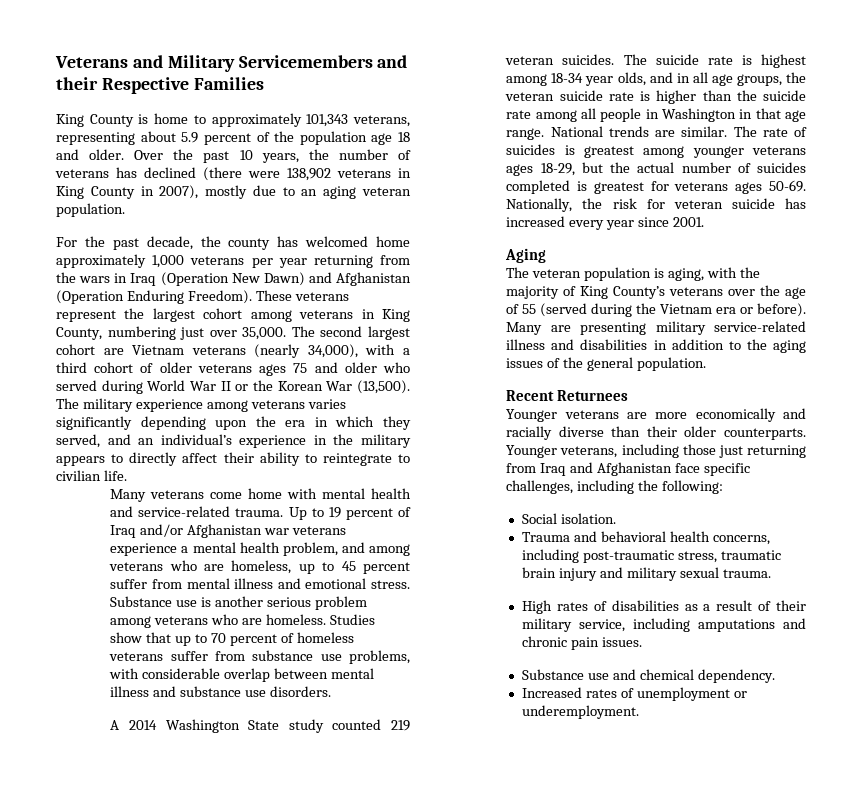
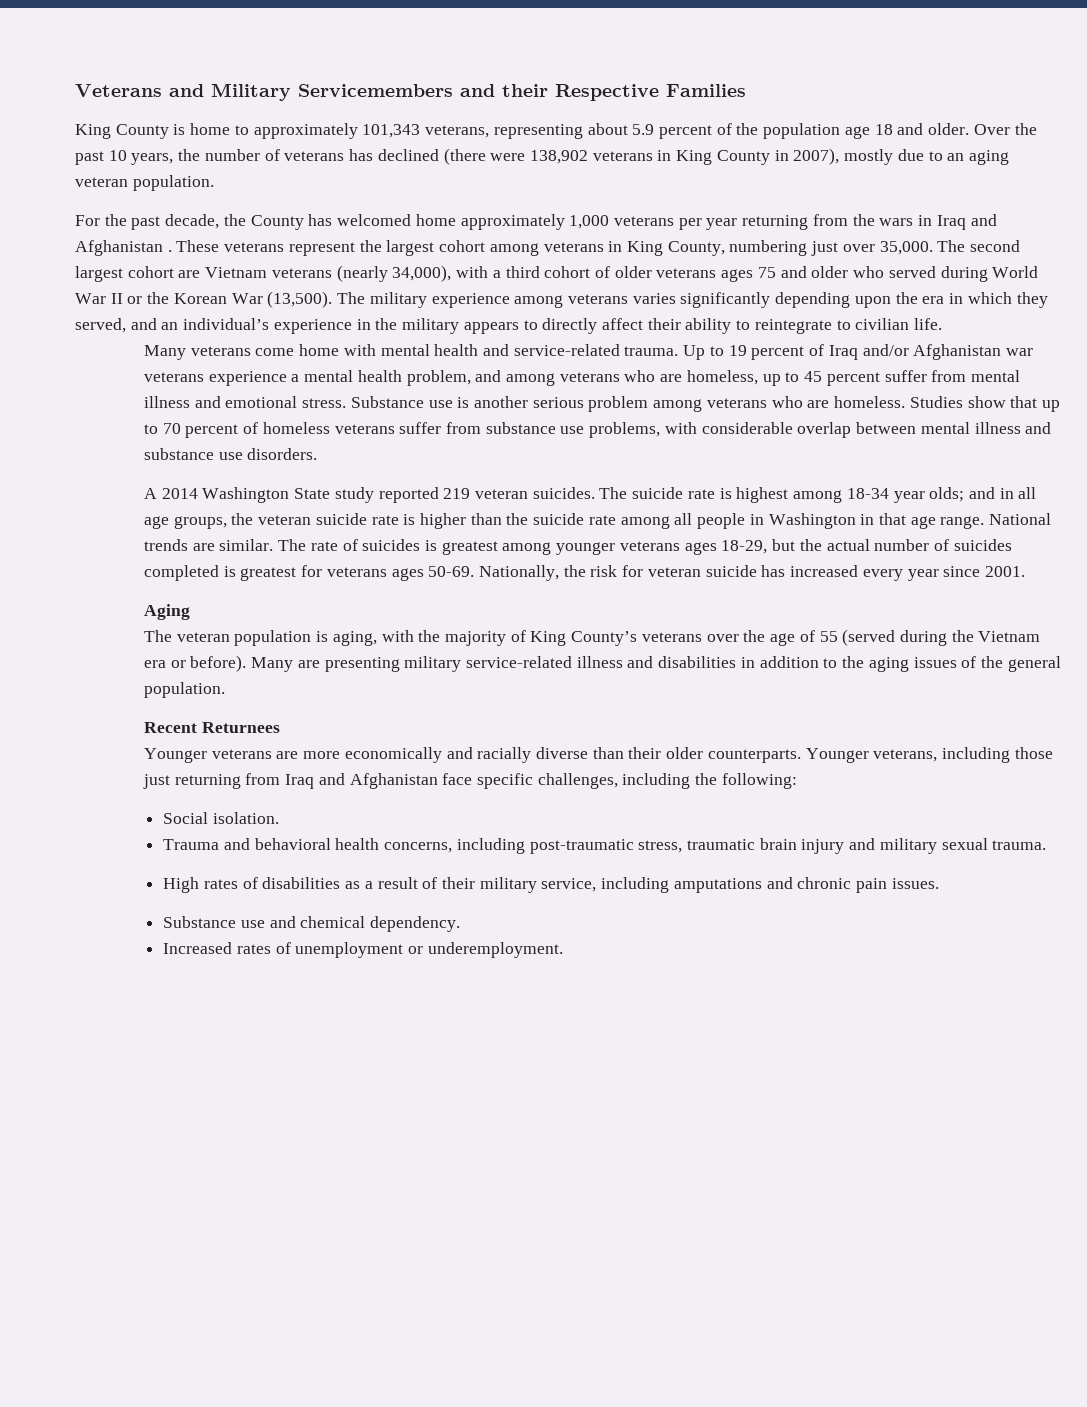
- For the past decade, the county has welcomed home approximately 1,000 veterans per year returning from the wars in Iraq (Operation New Dawn) and Afghanistan (Operation Enduring Freedom).
+ For the past decade, the County has welcomed home approximately 1,000 veterans per year returning from the wars in Iraq and Afghanistan .
- A 2014 Washington State study counted 219 veteran suicides.
+ A 2014 Washington State study reported 219 veteran suicides.
- The suicide rate is highest among 18-34 year olds, and in all age groups, the veteran suicide rate is higher than the suicide rate among all people in Washington in that age range.
+ The suicide rate is highest among 18-34 year olds; and in all age groups, the veteran suicide rate is higher than the suicide rate among all people in Washington in that age range.

